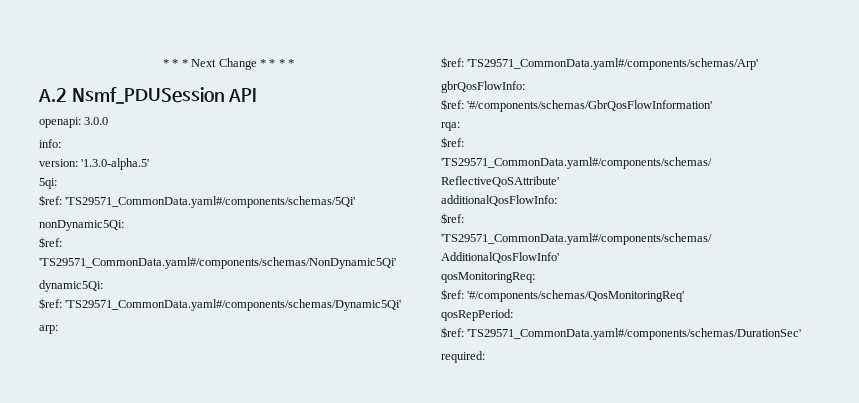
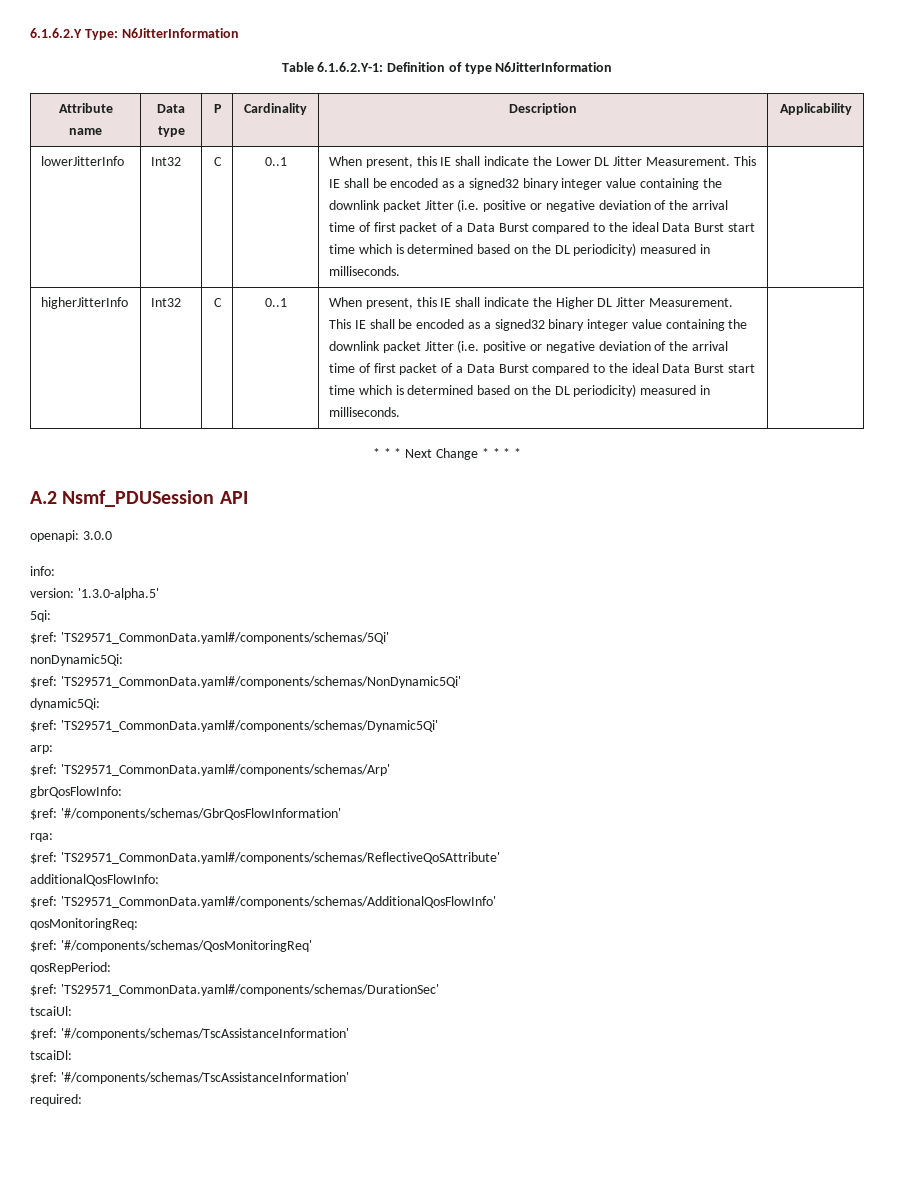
+ 6.1.6.2.Y Type: N6JitterInformation
+ Table 6.1.6.2.Y-1: Definition of type N6JitterInformation
+ Attribute name | Data type | P | Cardinality | Description | Applicability
+ lowerJitterInfo | Int32 | C | 0..1 | When present, this IE shall indicate the Lower DL Jitter Measurement. This IE shall be encoded as a signed32 binary integer value containing the downlink packet Jitter (i.e. positive or negative deviation of the arrival time of first packet of a Data Burst compared to the ideal Data Burst start time which is determined based on the DL periodicity) measured in milliseconds. |
+ higherJitterInfo | Int32 | C | 0..1 | When present, this IE shall indicate the Higher DL Jitter Measurement. This IE shall be encoded as a signed32 binary integer value containing the downlink packet Jitter (i.e. positive or negative deviation of the arrival time of first packet of a Data Burst compared to the ideal Data Burst start time which is determined based on the DL periodicity) measured in milliseconds.
+ tscaiUl:
+ $ref: '#/components/schemas/TscAssistanceInformation'
+ tscaiDl:
+ $ref: '#/components/schemas/TscAssistanceInformation'

